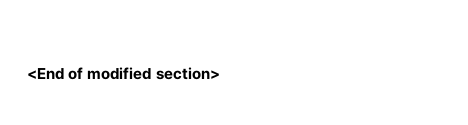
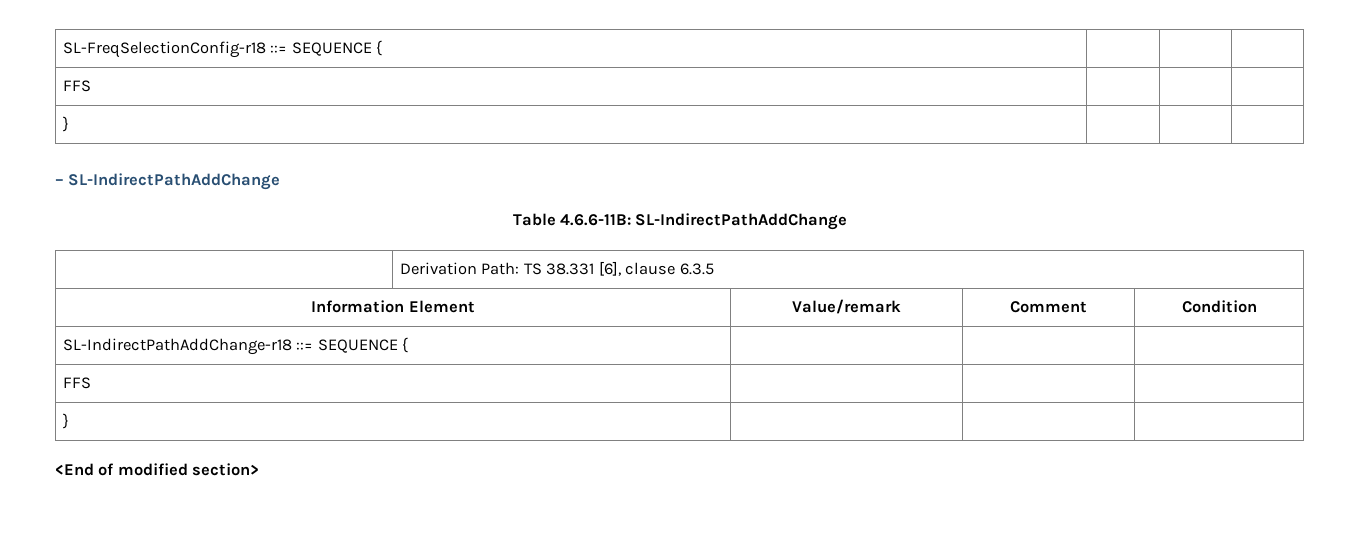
+ SL-FreqSelectionConfig-r18 ::= SEQUENCE { | | |
+ FFS | | |
+ } | | |
+ – SL-IndirectPathAddChange
+ Table 4.6.6-11B: SL-IndirectPathAddChange
+ | Derivation Path: TS 38.331 [6], clause 6.3.5
+ Information Element | Value/remark | Comment | Condition
+ SL-IndirectPathAddChange-r18 ::= SEQUENCE { | | |
+ FFS | | |
+ } | | |

